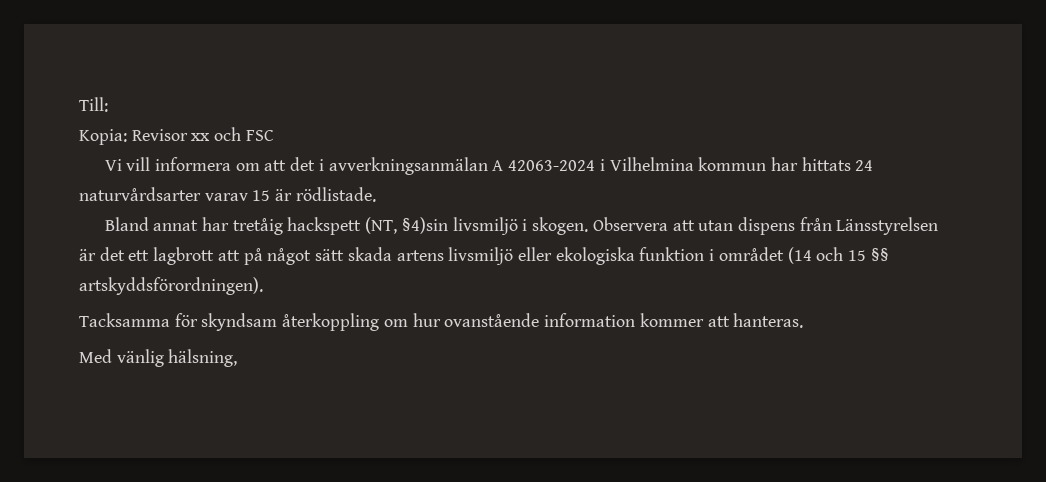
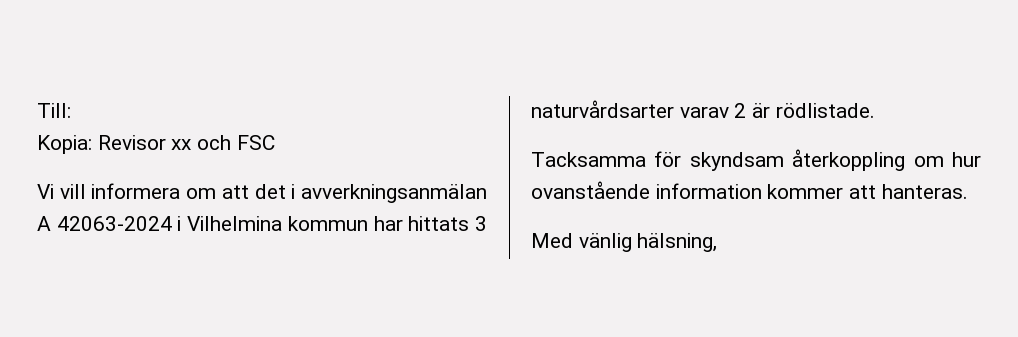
- Vi vill informera om att det i avverkningsanmälan A 42063-2024 i Vilhelmina kommun har hittats 24 naturvårdsarter varav 15 är rödlistade.
+ Vi vill informera om att det i avverkningsanmälan A 42063-2024 i Vilhelmina kommun har hittats 3 naturvårdsarter varav 2 är rödlistade.
- Bland annat har tretåig hackspett (NT, §4)sin livsmiljö i skogen. Observera att utan dispens från Länsstyrelsen är det ett lagbrott att på något sätt skada artens livsmiljö eller ekologiska funktion i området (14 och 15 §§ artskyddsförordningen).

